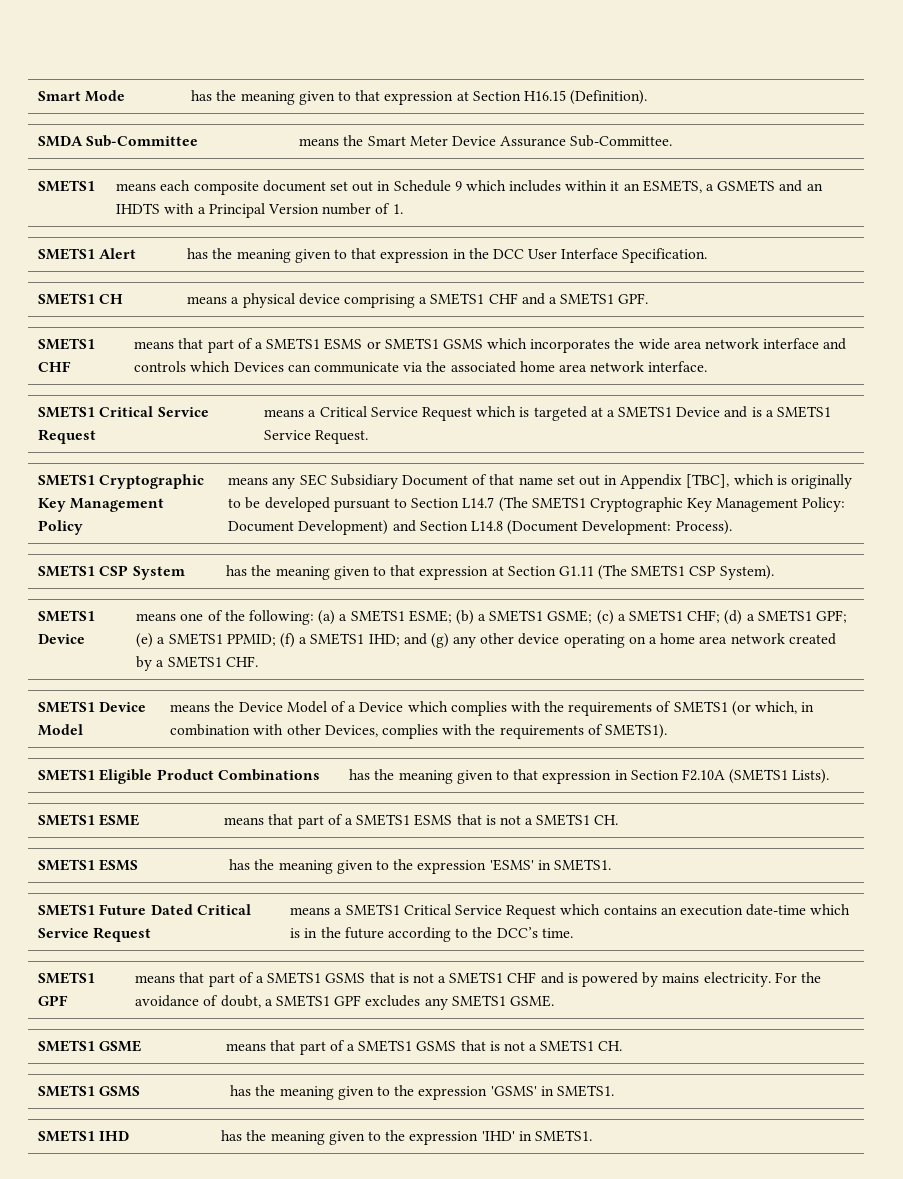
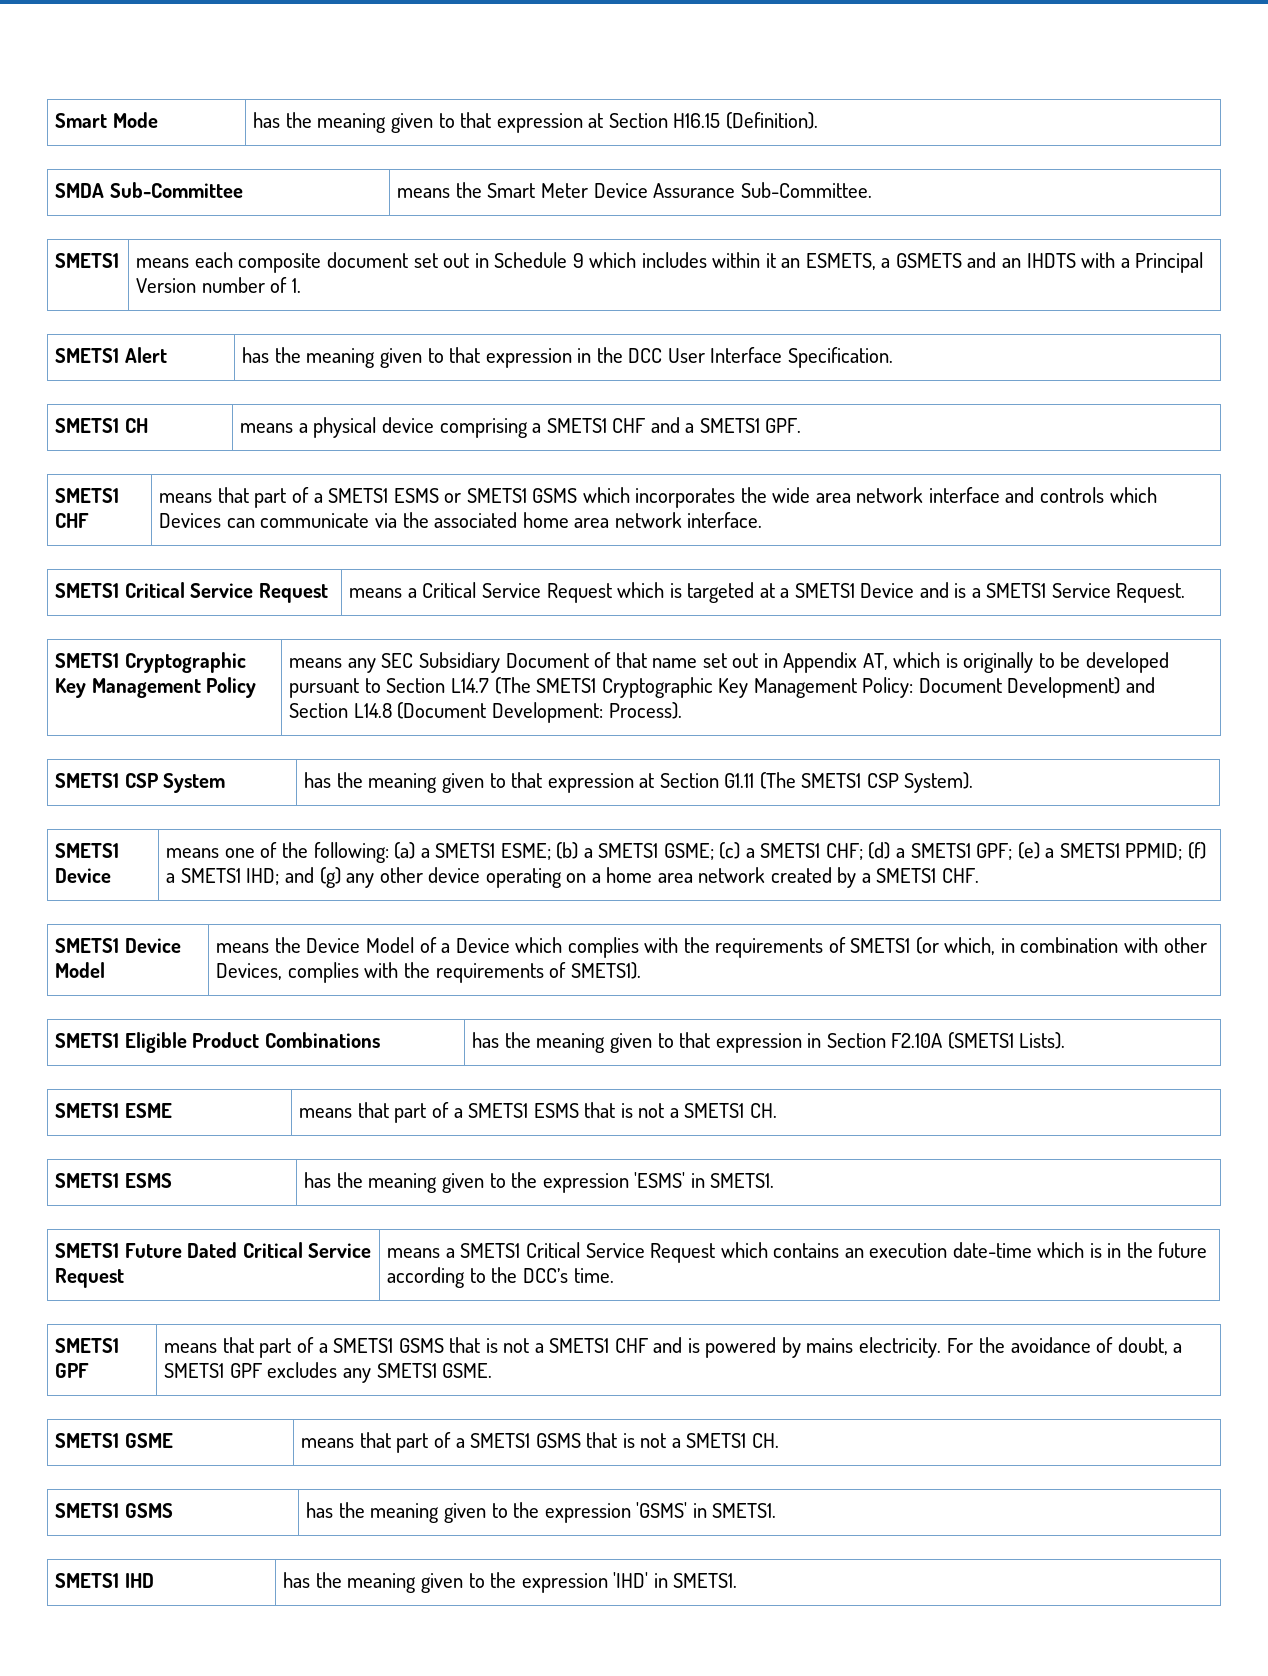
- means any SEC Subsidiary Document of that name set out in Appendix [TBC], which is originally to be developed pursuant to Section L14.7 (The SMETS1 Cryptographic Key Management Policy: Document Development) and Section L14.8 (Document Development: Process).
+ means any SEC Subsidiary Document of that name set out in Appendix AT, which is originally to be developed pursuant to Section L14.7 (The SMETS1 Cryptographic Key Management Policy: Document Development) and Section L14.8 (Document Development: Process).

